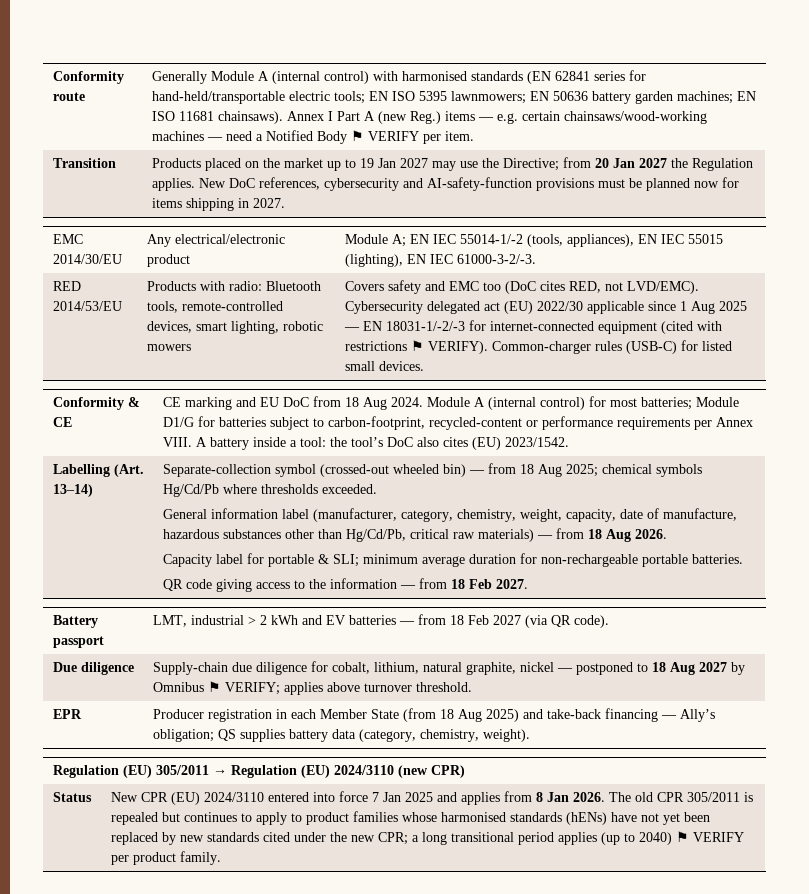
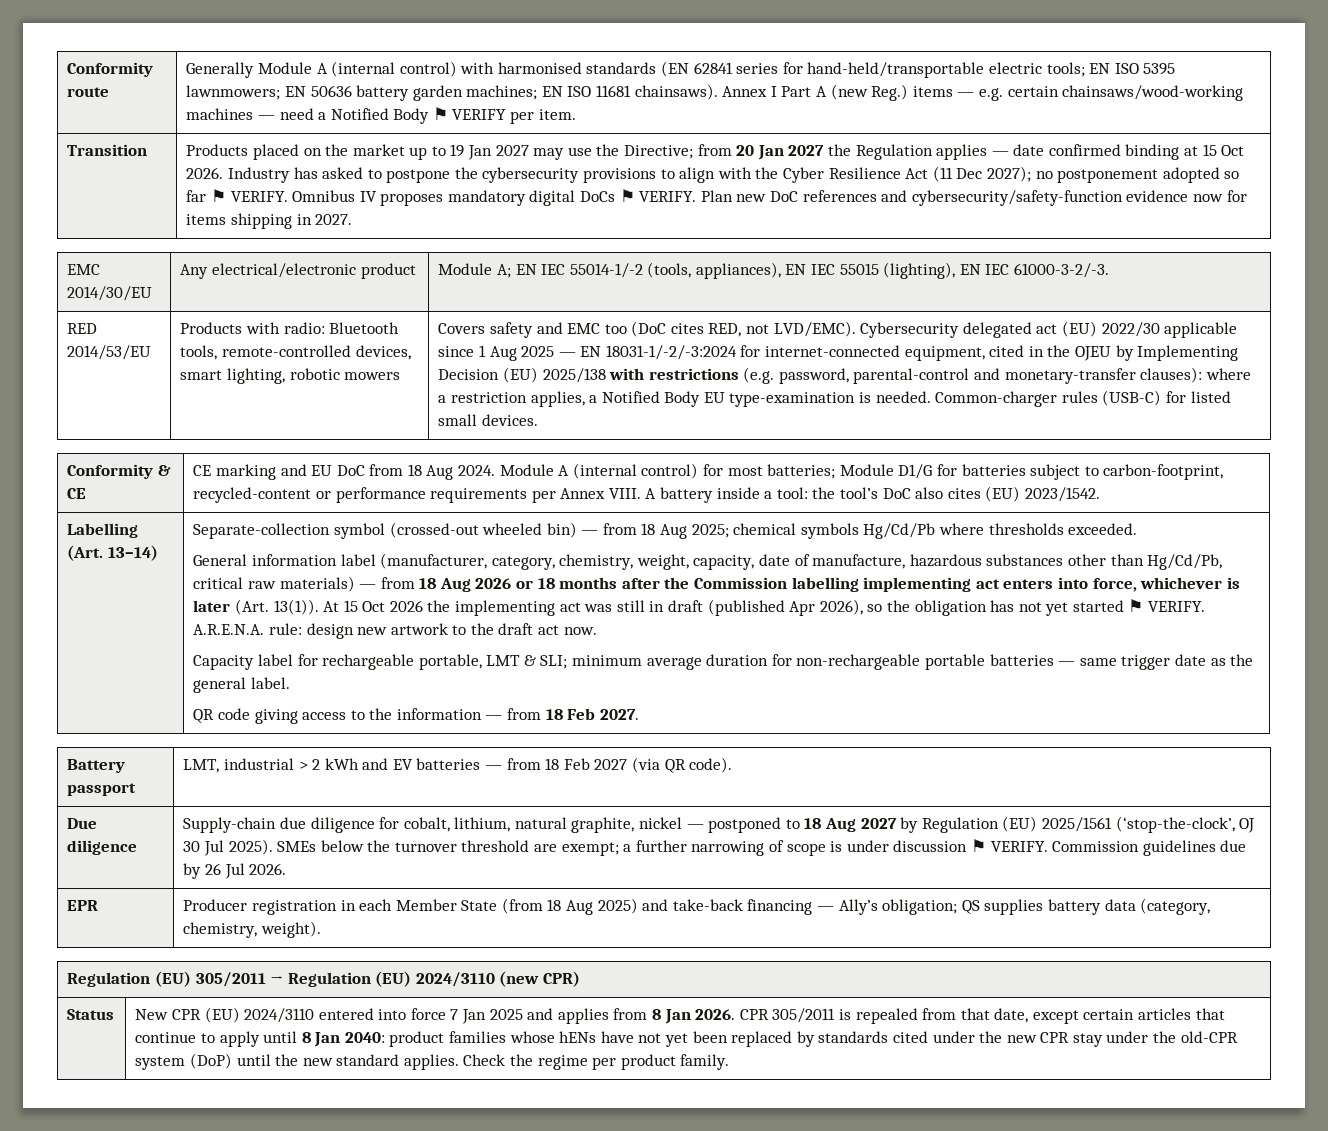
- Products placed on the market up to 19 Jan 2027 may use the Directive; from 20 Jan 2027 the Regulation applies. New DoC references, cybersecurity and AI-safety-function provisions must be planned now for items shipping in 2027.
+ Products placed on the market up to 19 Jan 2027 may use the Directive; from 20 Jan 2027 the Regulation applies — date confirmed binding at 15 Oct 2026. Industry has asked to postpone the cybersecurity provisions to align with the Cyber Resilience Act (11 Dec 2027); no postponement adopted so far ⚑ VERIFY. Omnibus IV proposes mandatory digital DoCs ⚑ VERIFY. Plan new DoC references and cybersecurity/safety-function evidence now for items shipping in 2027.
- Cybersecurity delegated act (EU) 2022/30 applicable since 1 Aug 2025 — EN 18031-1/-2/-3 for internet-connected equipment (cited with restrictions ⚑ VERIFY).
+ Cybersecurity delegated act (EU) 2022/30 applicable since 1 Aug 2025 — EN 18031-1/-2/-3:2024 for internet-connected equipment, cited in the OJEU by Implementing Decision (EU) 2025/138 with restrictions (e.g. password, parental-control and monetary-transfer clauses): where a restriction applies, a Notified Body EU type-examination is needed.
- General information label (manufacturer, category, chemistry, weight, capacity, date of manufacture, hazardous substances other than Hg/Cd/Pb, critical raw materials) — from 18 Aug 2026.
+ General information label (manufacturer, category, chemistry, weight, capacity, date of manufacture, hazardous substances other than Hg/Cd/Pb, critical raw materials) — from 18 Aug 2026 or 18 months after the Commission labelling implementing act enters into force, whichever is later (Art. 13(1)). At 15 Oct 2026 the implementing act was still in draft (published Apr 2026), so the obligation has not yet started ⚑ VERIFY. A.R.E.N.A. rule: design new artwork to the draft act now.
- Capacity label for portable & SLI; minimum average duration for non-rechargeable portable batteries.
+ Capacity label for rechargeable portable, LMT & SLI; minimum average duration for non-rechargeable portable batteries — same trigger date as the general label.
- Supply-chain due diligence for cobalt, lithium, natural graphite, nickel — postponed to 18 Aug 2027 by Omnibus ⚑ VERIFY; applies above turnover threshold.
+ Supply-chain due diligence for cobalt, lithium, natural graphite, nickel — postponed to 18 Aug 2027 by Regulation (EU) 2025/1561 (‘stop-the-clock’, OJ 30 Jul 2025). SMEs below the turnover threshold are exempt; a further narrowing of scope is under discussion ⚑ VERIFY. Commission guidelines due by 26 Jul 2026.
- The old CPR 305/2011 is repealed but continues to apply to product families whose harmonised standards (hENs) have not yet been replaced by new standards cited under the new CPR; a long transitional period applies (up to 2040) ⚑ VERIFY per product family.
+ CPR 305/2011 is repealed from that date, except certain articles that continue to apply until 8 Jan 2040: product families whose hENs have not yet been replaced by standards cited under the new CPR stay under the old-CPR system (DoP) until the new standard applies. Check the regime per product family.

